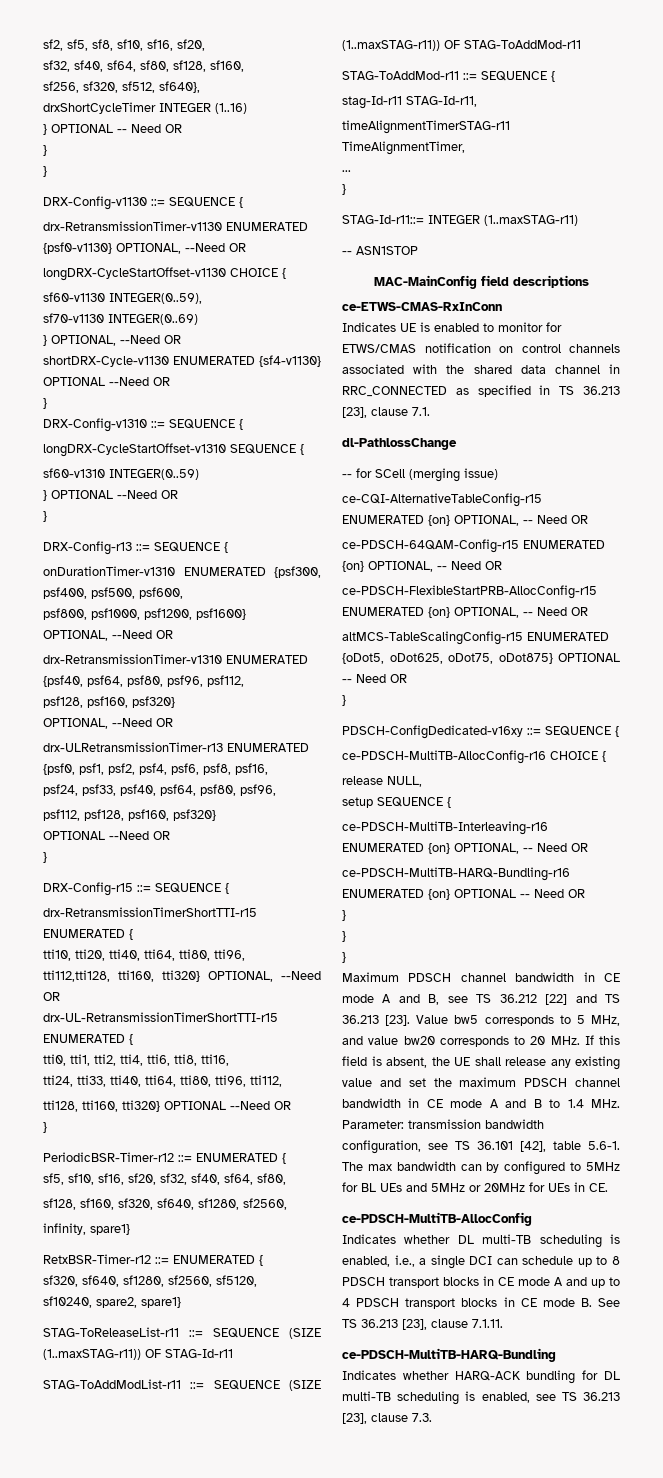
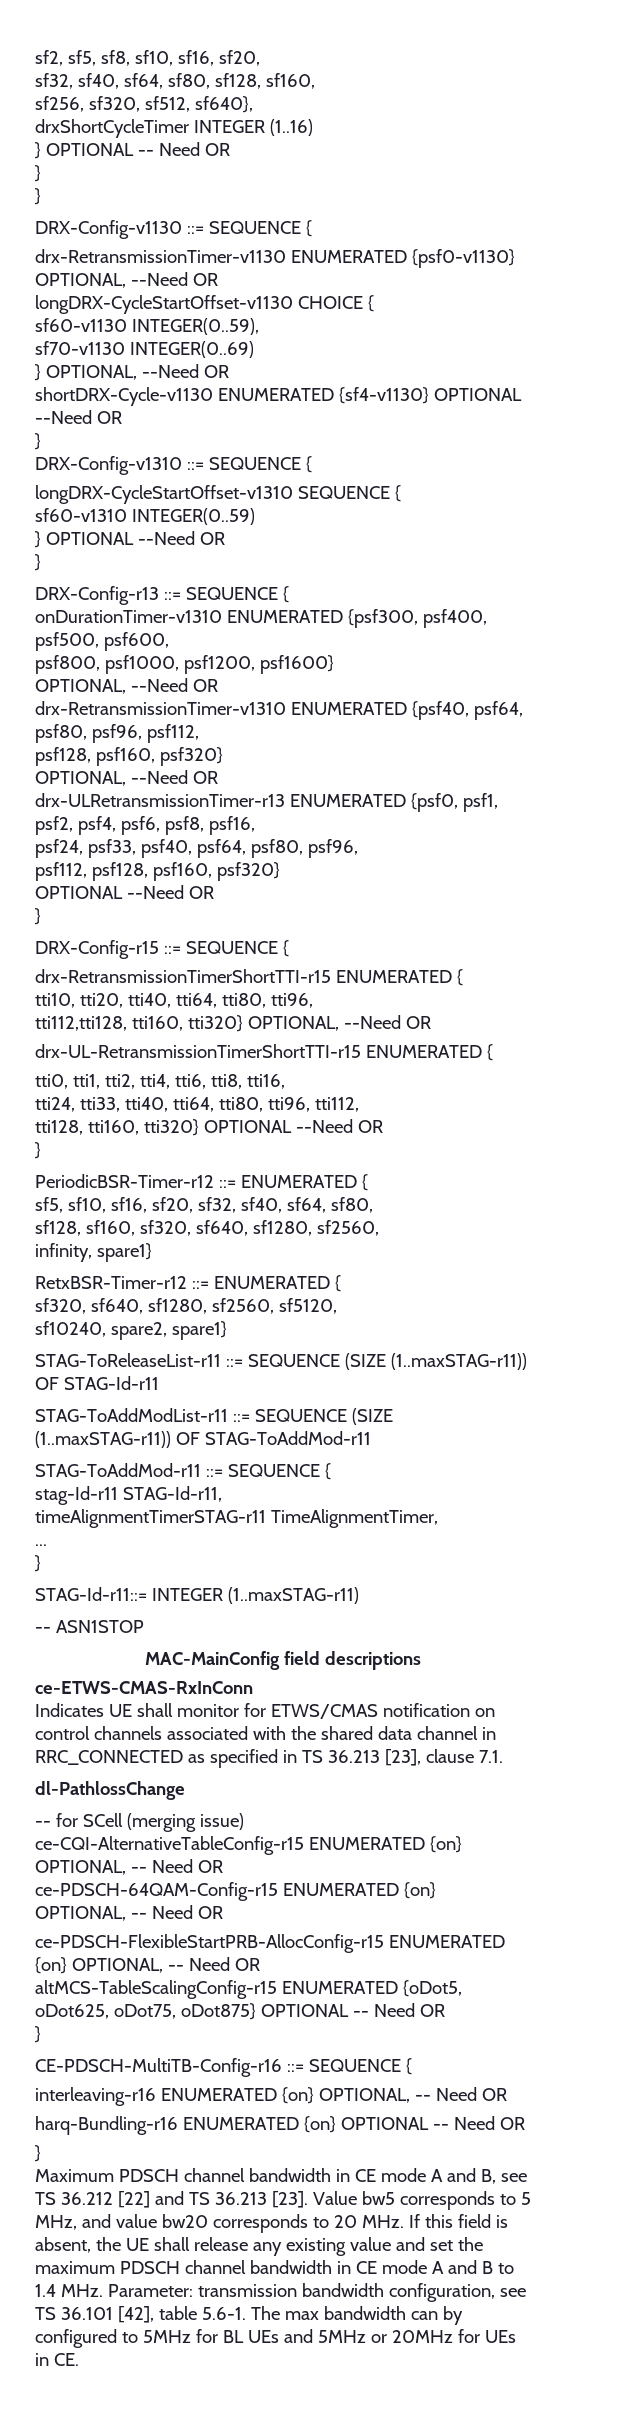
- Indicates UE is enabled to monitor for ETWS/CMAS notification on control channels associated with the shared data channel in RRC_CONNECTED as specified in TS 36.213 [23], clause 7.1.
+ Indicates UE shall monitor for ETWS/CMAS notification on control channels associated with the shared data channel in RRC_CONNECTED as specified in TS 36.213 [23], clause 7.1.
- PDSCH-ConfigDedicated-v16xy ::= SEQUENCE {
- ce-PDSCH-MultiTB-AllocConfig-r16 CHOICE {
- release NULL,
- setup SEQUENCE {
- ce-PDSCH-MultiTB-Interleaving-r16 ENUMERATED {on} OPTIONAL, -- Need OR
- ce-PDSCH-MultiTB-HARQ-Bundling-r16 ENUMERATED {on} OPTIONAL -- Need OR
- }
- }
+ CE-PDSCH-MultiTB-Config-r16 ::= SEQUENCE {
+ interleaving-r16 ENUMERATED {on} OPTIONAL, -- Need OR
+ harq-Bundling-r16 ENUMERATED {on} OPTIONAL -- Need OR
- ce-PDSCH-MultiTB-AllocConfig
- Indicates whether DL multi-TB scheduling is enabled, i.e., a single DCI can schedule up to 8 PDSCH transport blocks in CE mode A and up to 4 PDSCH transport blocks in CE mode B. See TS 36.213 [23], clause 7.1.11.
- ce-PDSCH-MultiTB-HARQ-Bundling
- Indicates whether HARQ-ACK bundling for DL multi-TB scheduling is enabled, see TS 36.213 [23], clause 7.3.

